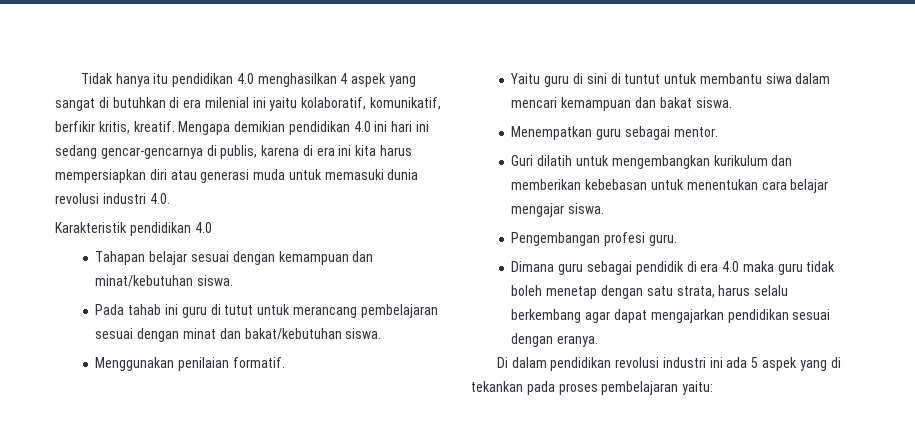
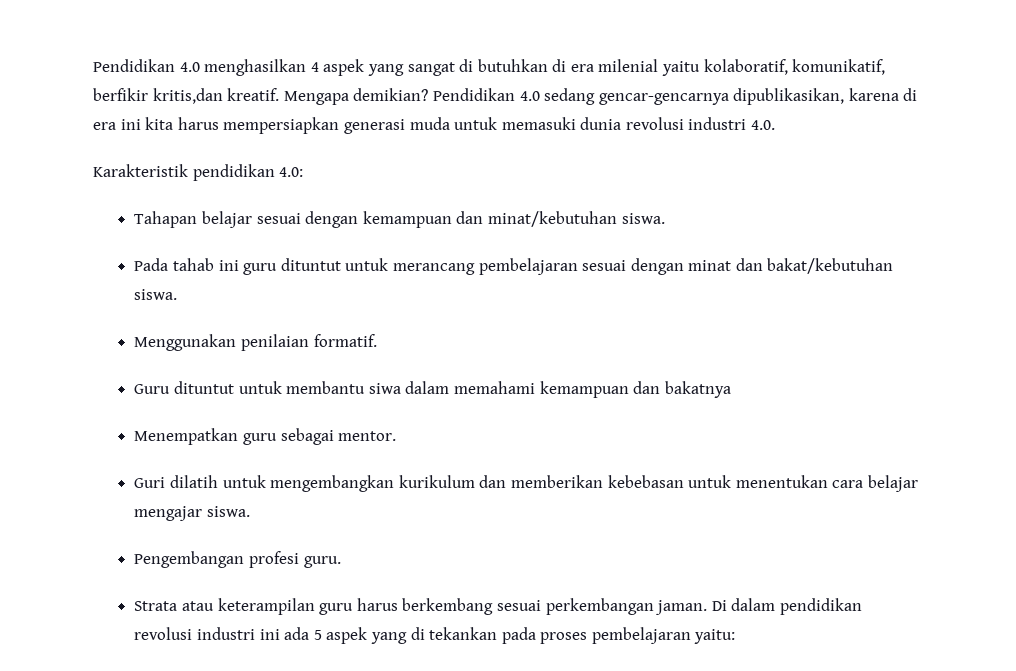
- Tidak hanya itu pendidikan 4.0 menghasilkan 4 aspek yang sangat di butuhkan di era milenial ini yaitu kolaboratif, komunikatif, berfikir kritis, kreatif.
+ Pendidikan 4.0 menghasilkan 4 aspek yang sangat di butuhkan di era milenial yaitu kolaboratif, komunikatif, berfikir kritis,dan kreatif.
- Mengapa demikian pendidikan 4.0 ini hari ini sedang gencar-gencarnya di publis, karena di era ini kita harus mempersiapkan diri atau generasi muda untuk memasuki dunia revolusi industri 4.0.
+ Mengapa demikian? Pendidikan 4.0 sedang gencar-gencarnya dipublikasikan, karena di era ini kita harus mempersiapkan generasi muda untuk memasuki dunia revolusi industri 4.0.
- Karakteristik pendidikan 4.0
+ Karakteristik pendidikan 4.0:
- Pada tahab ini guru di tutut untuk merancang pembelajaran sesuai dengan minat dan bakat/kebutuhan siswa.
+ Pada tahab ini guru dituntut untuk merancang pembelajaran sesuai dengan minat dan bakat/kebutuhan siswa.
- Yaitu guru di sini di tuntut untuk membantu siwa dalam mencari kemampuan dan bakat siswa.
+ Guru dituntut untuk membantu siwa dalam memahami kemampuan dan bakatnya
- Dimana guru sebagai pendidik di era 4.0 maka guru tidak boleh menetap dengan satu strata, harus selalu berkembang agar dapat mengajarkan pendidikan sesuai dengan eranya.
- Di dalam pendidikan revolusi industri ini ada 5 aspek yang di tekankan pada proses pembelajaran yaitu:
+ Strata atau keterampilan guru harus berkembang sesuai perkembangan jaman. Di dalam pendidikan revolusi industri ini ada 5 aspek yang di tekankan pada proses pembelajaran yaitu:

